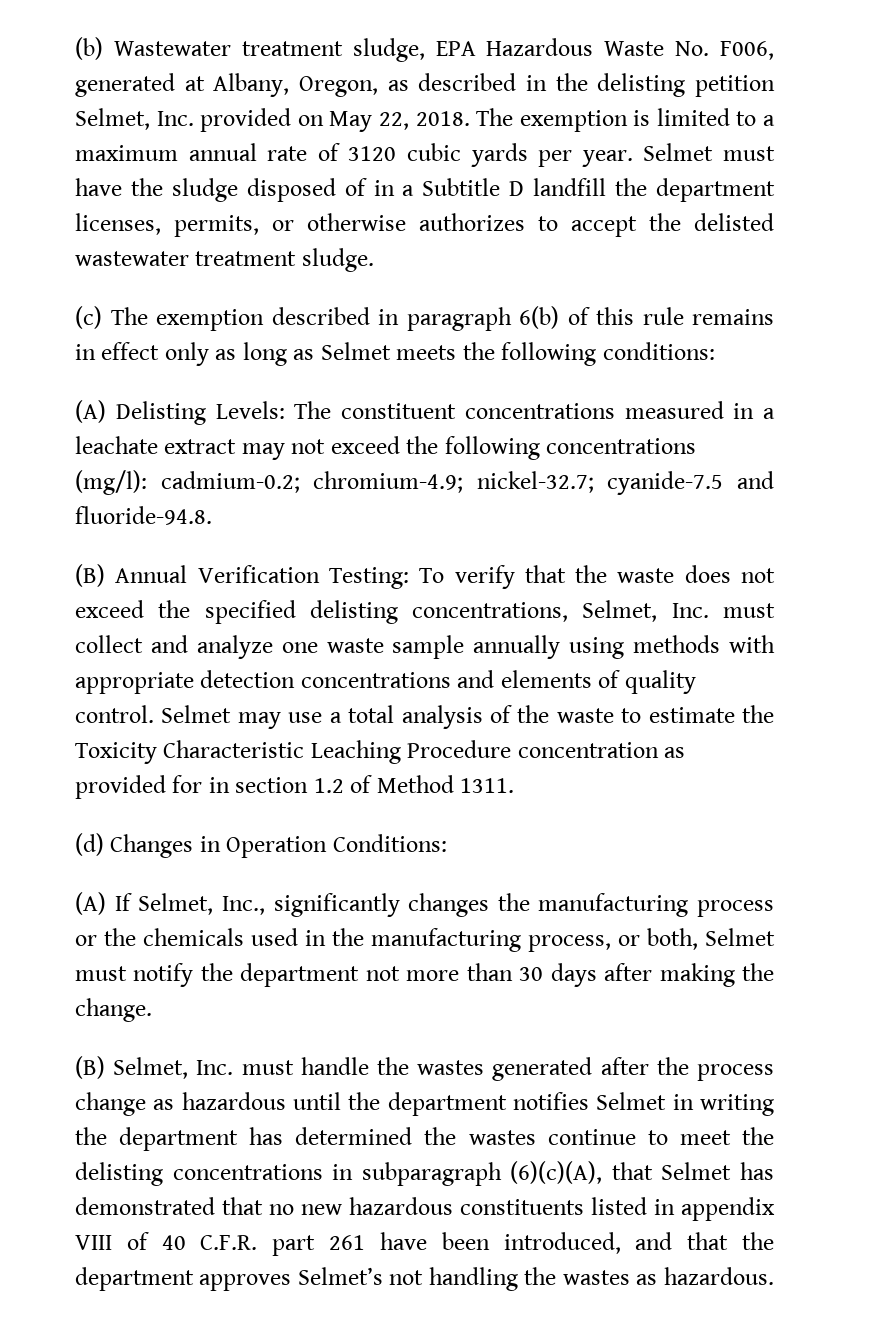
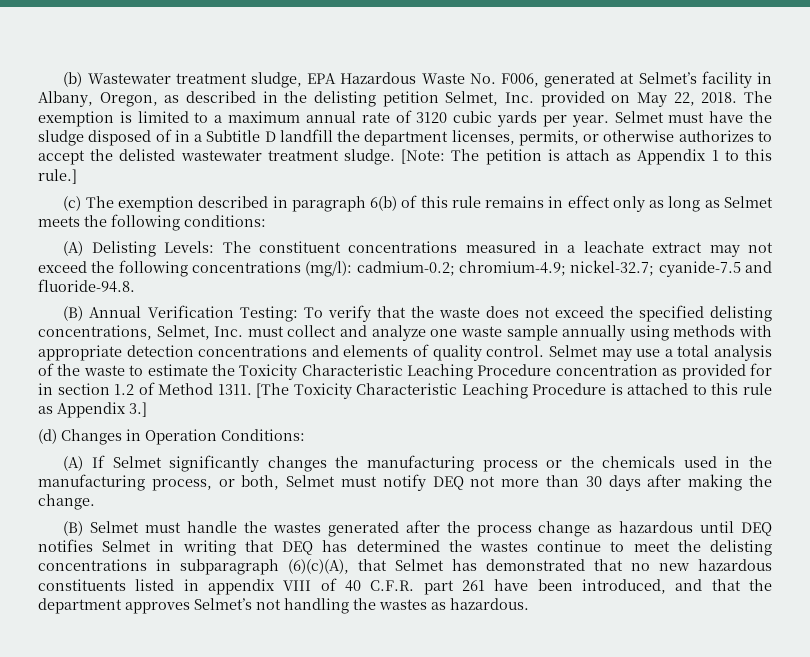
- (b) Wastewater treatment sludge, EPA Hazardous Waste No. F006, generated at Albany, Oregon, as described in the delisting petition Selmet, Inc. provided on May 22, 2018.
+ (b) Wastewater treatment sludge, EPA Hazardous Waste No. F006, generated at Selmet’s facility in Albany, Oregon, as described in the delisting petition Selmet, Inc. provided on May 22, 2018.
+ [Note: The petition is attach as Appendix 1 to this rule.]
+ [The Toxicity Characteristic Leaching Procedure is attached to this rule as Appendix 3.]
- (A) If Selmet, Inc., significantly changes the manufacturing process or the chemicals used in the manufacturing process, or both, Selmet must notify the department not more than 30 days after making the change.
+ (A) If Selmet significantly changes the manufacturing process or the chemicals used in the manufacturing process, or both, Selmet must notify DEQ not more than 30 days after making the change.
- (B) Selmet, Inc. must handle the wastes generated after the process change as hazardous until the department notifies Selmet in writing the department has determined the wastes continue to meet the delisting concentrations in subparagraph (6)(c)(A), that Selmet has demonstrated that no new hazardous constituents listed in appendix VIII of 40 C.F.R. part 261 have been introduced, and that the department approves Selmet’s not handling the wastes as hazardous.
+ (B) Selmet must handle the wastes generated after the process change as hazardous until DEQ notifies Selmet in writing that DEQ has determined the wastes continue to meet the delisting concentrations in subparagraph (6)(c)(A), that Selmet has demonstrated that no new hazardous constituents listed in appendix VIII of 40 C.F.R. part 261 have been introduced, and that the department approves Selmet’s not handling the wastes as hazardous.

